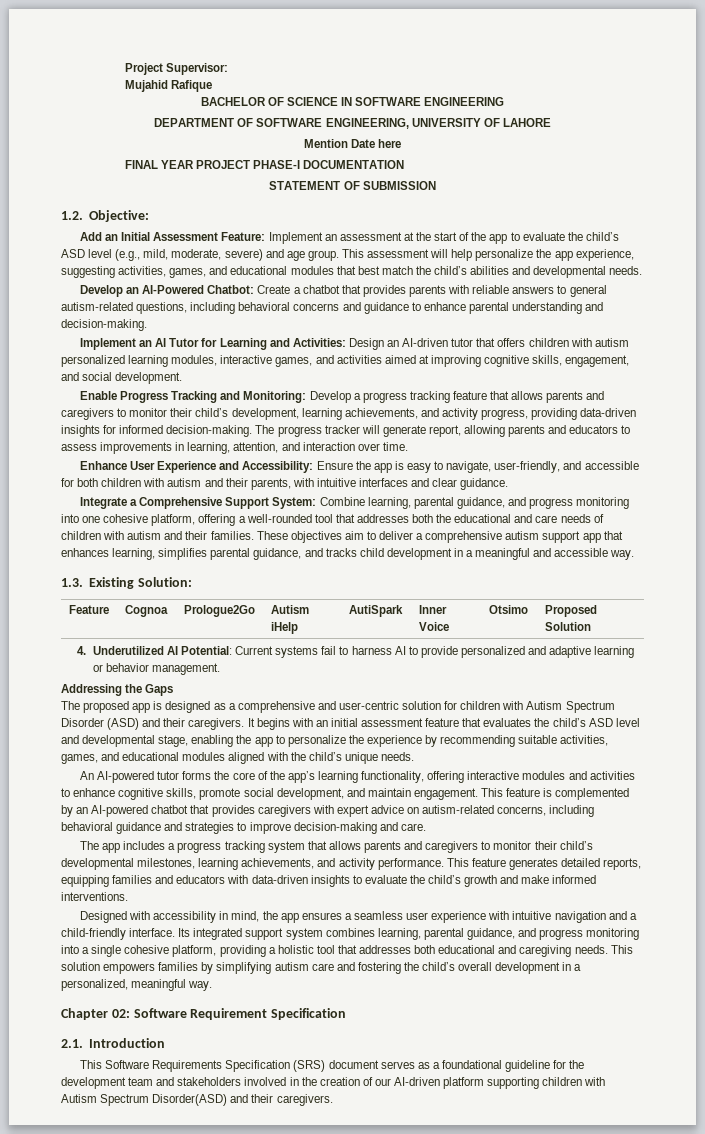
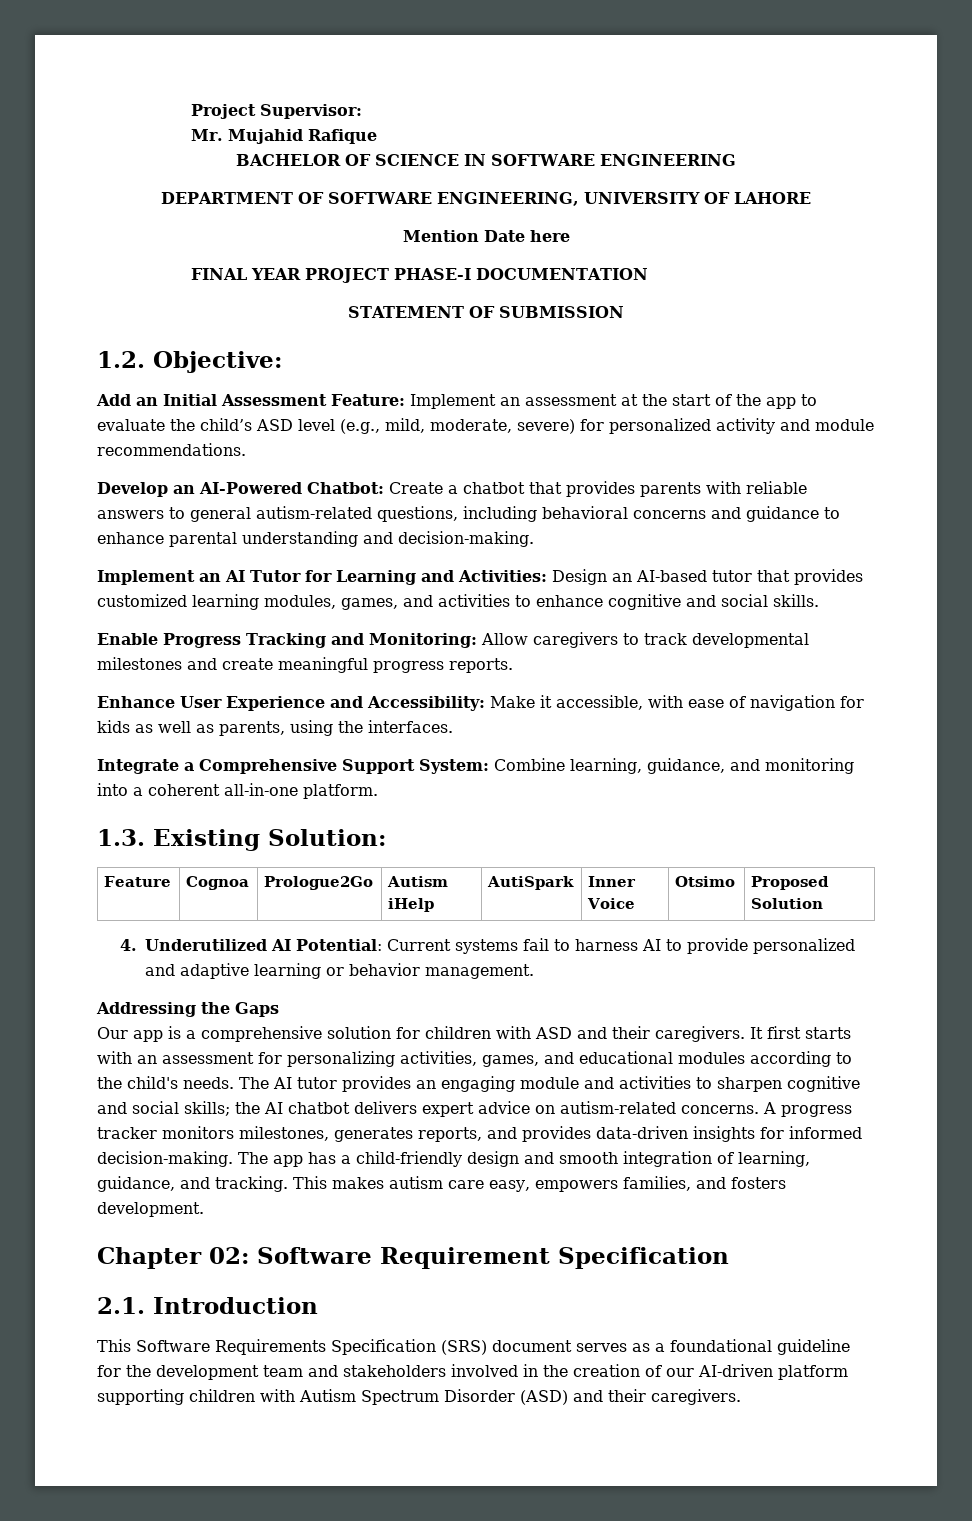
- Mujahid Rafique
+ Mr. Mujahid Rafique
- Add an Initial Assessment Feature: Implement an assessment at the start of the app to evaluate the child’s ASD level (e.g., mild, moderate, severe) and age group. This assessment will help personalize the app experience, suggesting activities, games, and educational modules that best match the child’s abilities and developmental needs.
+ Add an Initial Assessment Feature: Implement an assessment at the start of the app to evaluate the child’s ASD level (e.g., mild, moderate, severe) for personalized activity and module recommendations.
- Implement an AI Tutor for Learning and Activities: Design an AI-driven tutor that offers children with autism personalized learning modules, interactive games, and activities aimed at improving cognitive skills, engagement, and social development.
+ Implement an AI Tutor for Learning and Activities: Design an AI-based tutor that provides customized learning modules, games, and activities to enhance cognitive and social skills.
- Enable Progress Tracking and Monitoring: Develop a progress tracking feature that allows parents and caregivers to monitor their child’s development, learning achievements, and activity progress, providing data-driven insights for informed decision-making. The progress tracker will generate report, allowing parents and educators to assess improvements in learning, attention, and interaction over time.
+ Enable Progress Tracking and Monitoring: Allow caregivers to track developmental milestones and create meaningful progress reports.
- Enhance User Experience and Accessibility: Ensure the app is easy to navigate, user-friendly, and accessible for both children with autism and their parents, with intuitive interfaces and clear guidance.
+ Enhance User Experience and Accessibility: Make it accessible, with ease of navigation for kids as well as parents, using the interfaces.
- Integrate a Comprehensive Support System: Combine learning, parental guidance, and progress monitoring into one cohesive platform, offering a well-rounded tool that addresses both the educational and care needs of children with autism and their families. These objectives aim to deliver a comprehensive autism support app that enhances learning, simplifies parental guidance, and tracks child development in a meaningful and accessible way.
+ Integrate a Comprehensive Support System: Combine learning, guidance, and monitoring into a coherent all-in-one platform.
- The proposed app is designed as a comprehensive and user-centric solution for children with Autism Spectrum Disorder (ASD) and their caregivers. It begins with an initial assessment feature that evaluates the child’s ASD level and developmental stage, enabling the app to personalize the experience by recommending suitable activities, games, and educational modules aligned with the child’s unique needs.
- An AI-powered tutor forms the core of the app’s learning functionality, offering interactive modules and activities to enhance cognitive skills, promote social development, and maintain engagement. This feature is complemented by an AI-powered chatbot that provides caregivers with expert advice on autism-related concerns, including behavioral guidance and strategies to improve decision-making and care.
- The app includes a progress tracking system that allows parents and caregivers to monitor their child’s developmental milestones, learning achievements, and activity performance. This feature generates detailed reports, equipping families and educators with data-driven insights to evaluate the child’s growth and make informed interventions.
- Designed with accessibility in mind, the app ensures a seamless user experience with intuitive navigation and a child-friendly interface. Its integrated support system combines learning, parental guidance, and progress monitoring into a single cohesive platform, providing a holistic tool that addresses both educational and caregiving needs. This solution empowers families by simplifying autism care and fostering the child’s overall development in a personalized, meaningful way.
+ Our app is a comprehensive solution for children with ASD and their caregivers. It first starts with an assessment for personalizing activities, games, and educational modules according to the child's needs. The AI tutor provides an engaging module and activities to sharpen cognitive and social skills; the AI chatbot delivers expert advice on autism-related concerns. A progress tracker monitors milestones, generates reports, and provides data-driven insights for informed decision-making. The app has a child-friendly design and smooth integration of learning, guidance, and tracking. This makes autism care easy, empowers families, and fosters development.
- This Software Requirements Specification (SRS) document serves as a foundational guideline for the development team and stakeholders involved in the creation of our AI-driven platform supporting children with Autism Spectrum Disorder(ASD) and their caregivers.
+ This Software Requirements Specification (SRS) document serves as a foundational guideline for the development team and stakeholders involved in the creation of our AI-driven platform supporting children with Autism Spectrum Disorder (ASD) and their caregivers.

